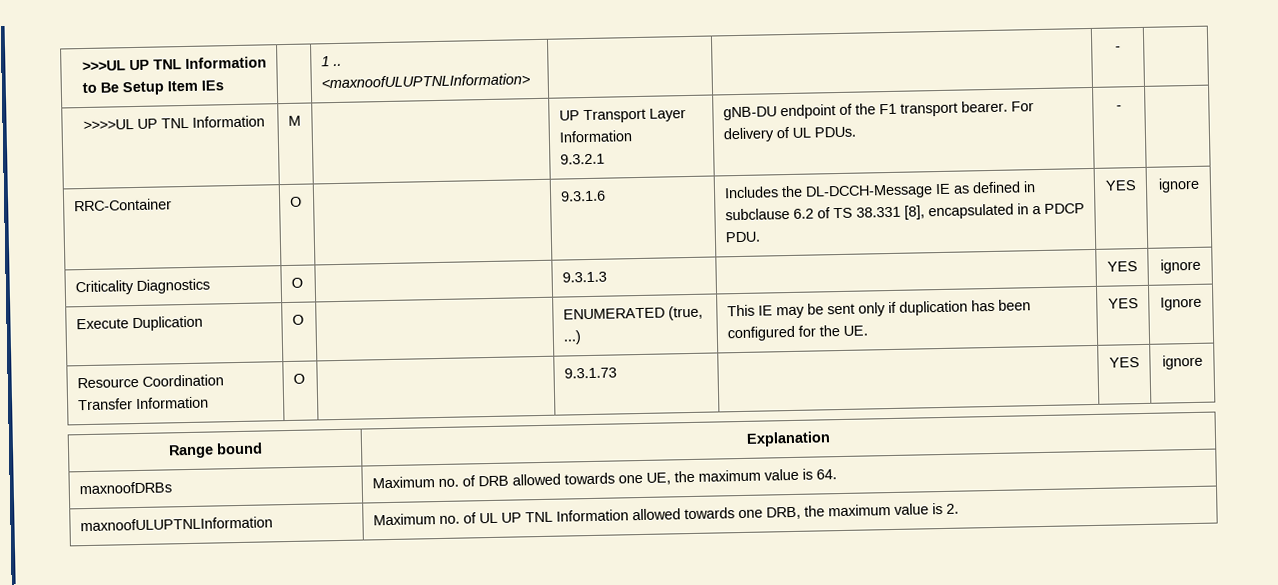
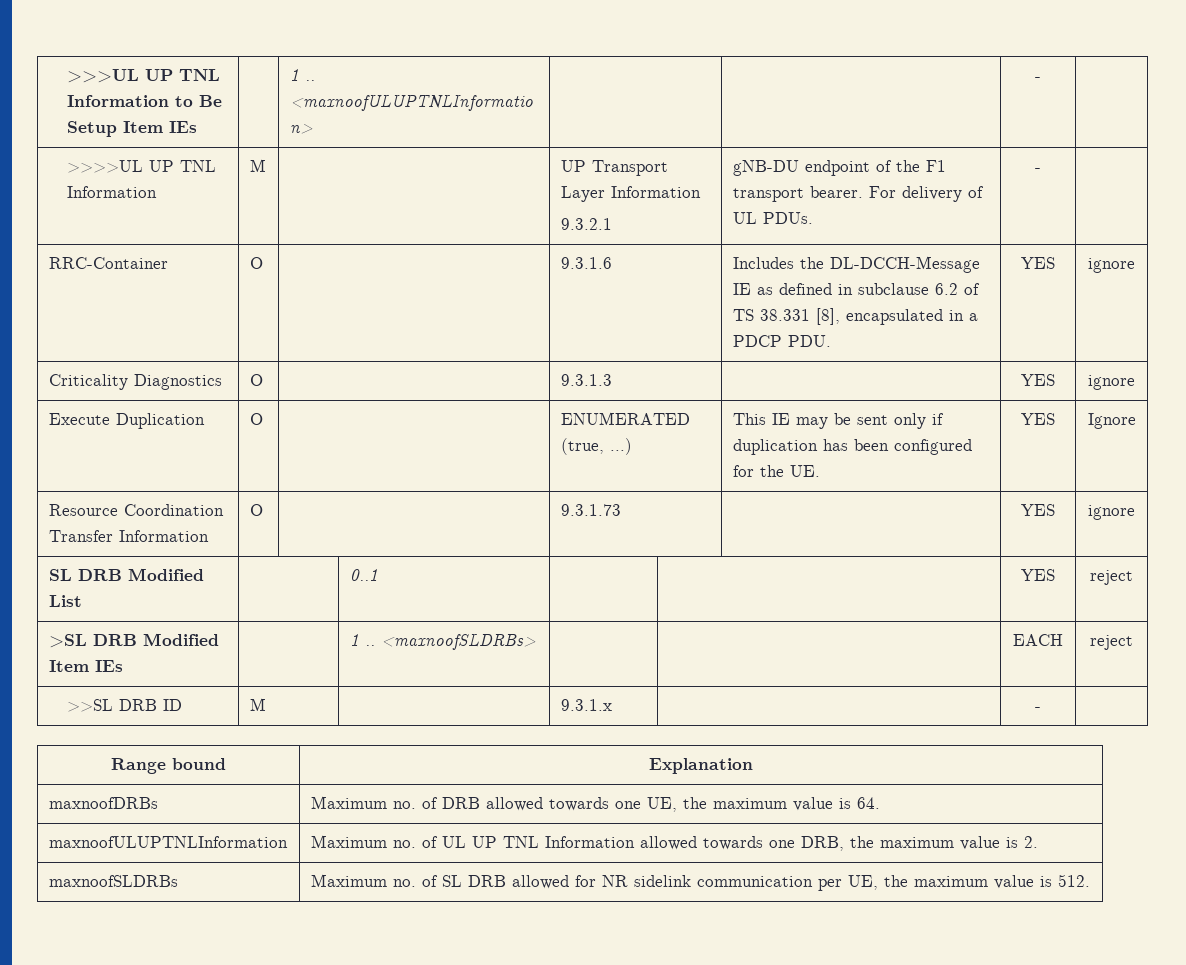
+ SL DRB Modified List | | 0..1 | | | YES | reject
+ >SL DRB Modified Item IEs | | 1 .. <maxnoofSLDRBs> | | | EACH | reject
+ >>SL DRB ID | M | | 9.3.1.x | | - |
+ maxnoofSLDRBs | Maximum no. of SL DRB allowed for NR sidelink communication per UE, the maximum value is 512.

